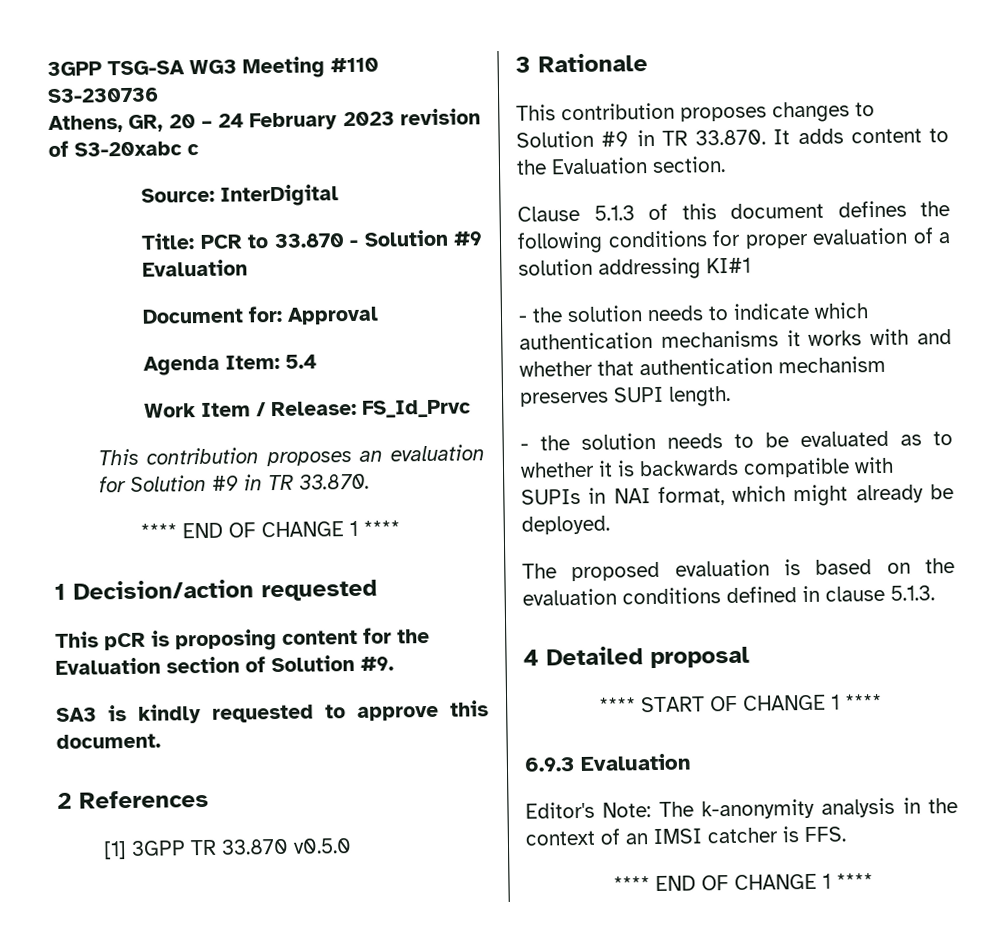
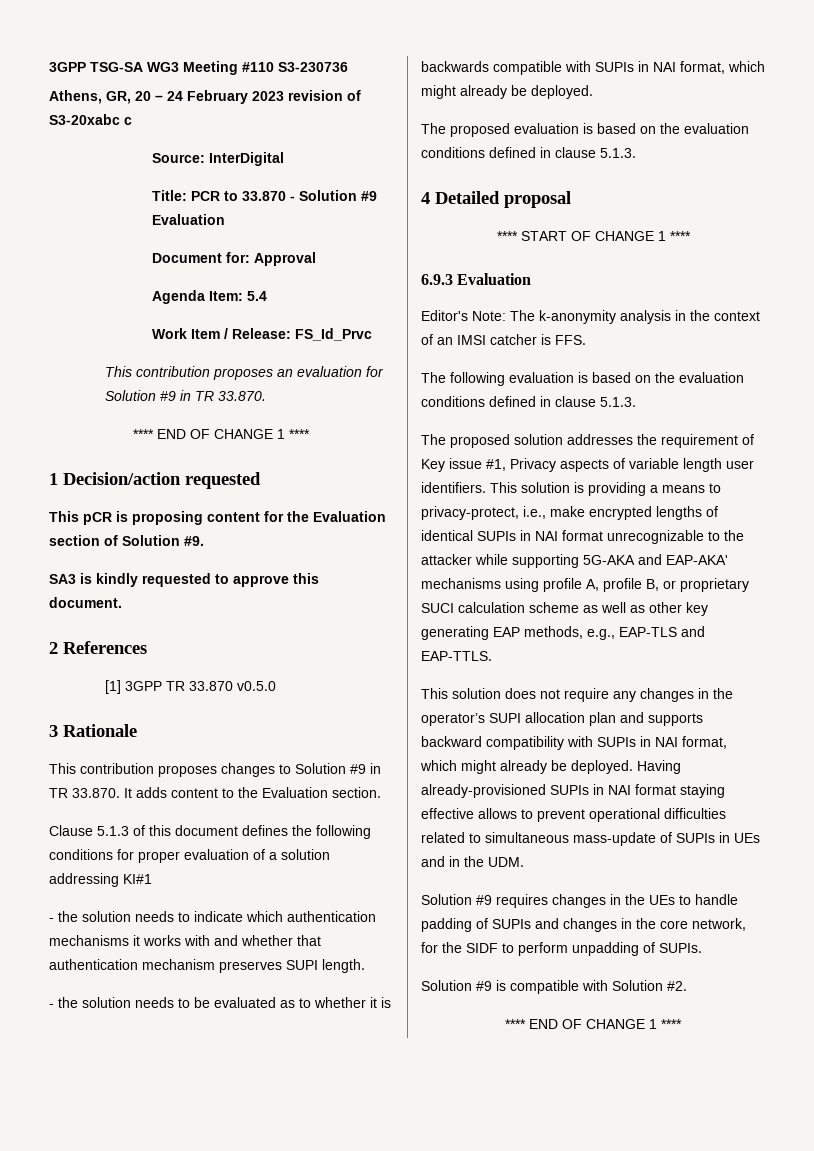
+ The following evaluation is based on the evaluation conditions defined in clause 5.1.3.
+ The proposed solution addresses the requirement of Key issue #1, Privacy aspects of variable length user identifiers. This solution is providing a means to privacy-protect, i.e., make encrypted lengths of identical SUPIs in NAI format unrecognizable to the attacker while supporting 5G-AKA and EAP-AKA' mechanisms using profile A, profile B, or proprietary SUCI calculation scheme as well as other key generating EAP methods, e.g., EAP-TLS and EAP-TTLS.
+ This solution does not require any changes in the operator’s SUPI allocation plan and supports backward compatibility with SUPIs in NAI format, which might already be deployed. Having already-provisioned SUPIs in NAI format staying effective allows to prevent operational difficulties related to simultaneous mass-update of SUPIs in UEs and in the UDM.
+ Solution #9 requires changes in the UEs to handle padding of SUPIs and changes in the core network, for the SIDF to perform unpadding of SUPIs.
+ Solution #9 is compatible with Solution #2.

